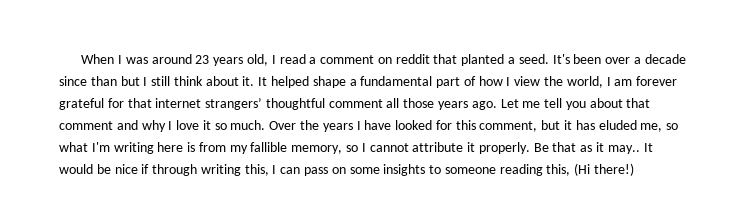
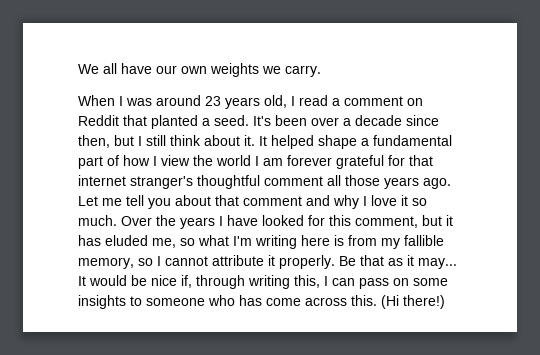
+ We all have our own weights we carry.
- When I was around 23 years old, I read a comment on reddit that planted a seed.
+ When I was around 23 years old, I read a comment on Reddit that planted a seed.
- It's been over a decade since than but I still think about it.
+ It's been over a decade since then, but I still think about it.
- It helped shape a fundamental part of how I view the world, I am forever grateful for that internet strangers’ thoughtful comment all those years ago.
+ It helped shape a fundamental part of how I view the world I am forever grateful for that internet stranger's thoughtful comment all those years ago.
- Be that as it may..
+ Be that as it may...
- It would be nice if through writing this, I can pass on some insights to someone reading this, (Hi there!)
+ It would be nice if, through writing this, I can pass on some insights to someone who has come across this. (Hi there!)

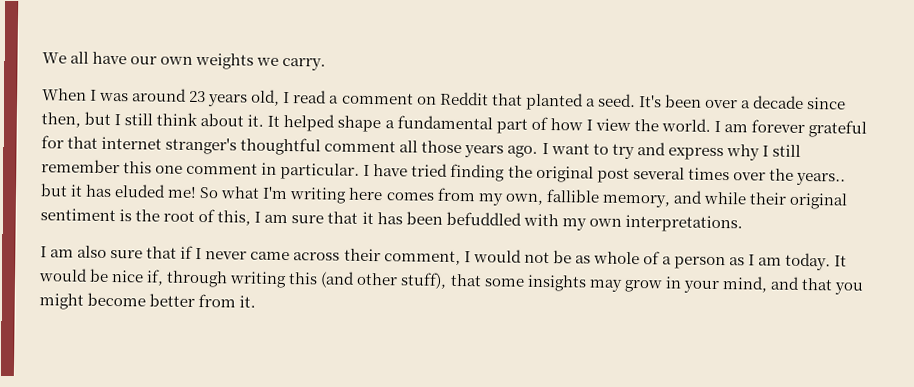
- It helped shape a fundamental part of how I view the world I am forever grateful for that internet stranger's thoughtful comment all those years ago.
+ It helped shape a fundamental part of how I view the world. I am forever grateful for that internet stranger's thoughtful comment all those years ago.
- Let me tell you about that comment and why I love it so much. Over the years I have looked for this comment, but it has eluded me, so what I'm writing here is from my fallible memory, so I cannot attribute it properly. Be that as it may...
+ I want to try and express why I still remember this one comment in particular. I have tried finding the original post several times over the years.. but it has eluded me! So what I'm writing here comes from my own, fallible memory, and while their original sentiment is the root of this, I am sure that it has been befuddled with my own interpretations.
+ I am also sure that if I never came across their comment, I would not be as whole of a person as I am today.
- It would be nice if, through writing this, I can pass on some insights to someone who has come across this. (Hi there!)
+ It would be nice if, through writing this (and other stuff), that some insights may grow in your mind, and that you might become better from it.

